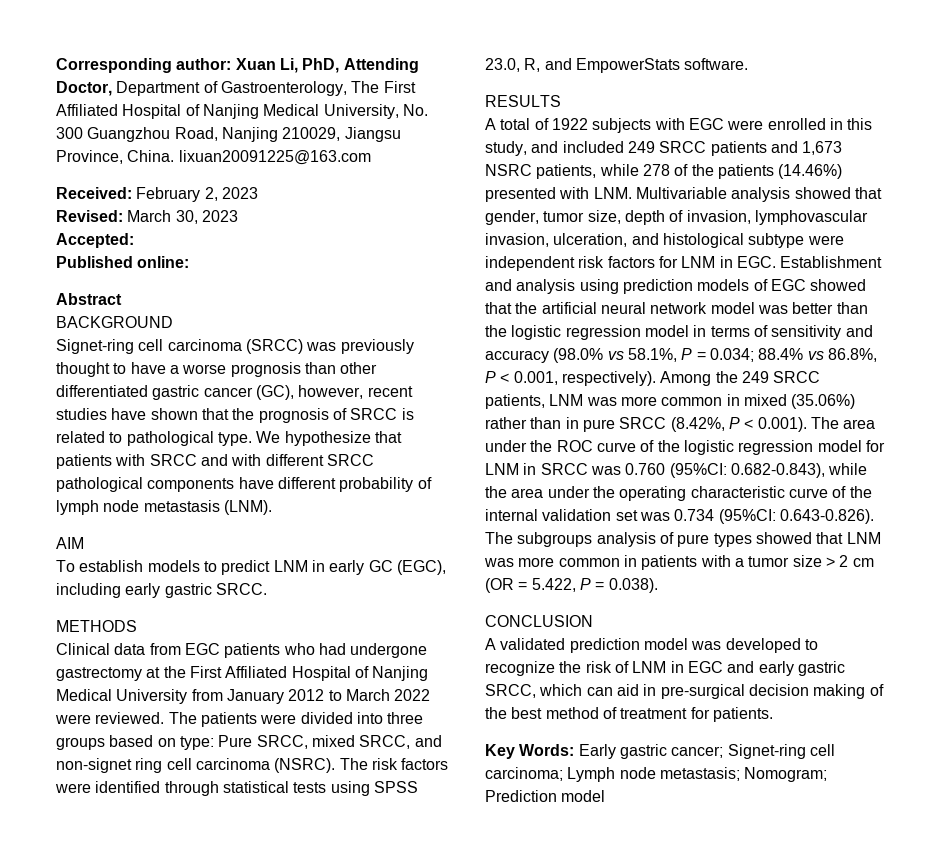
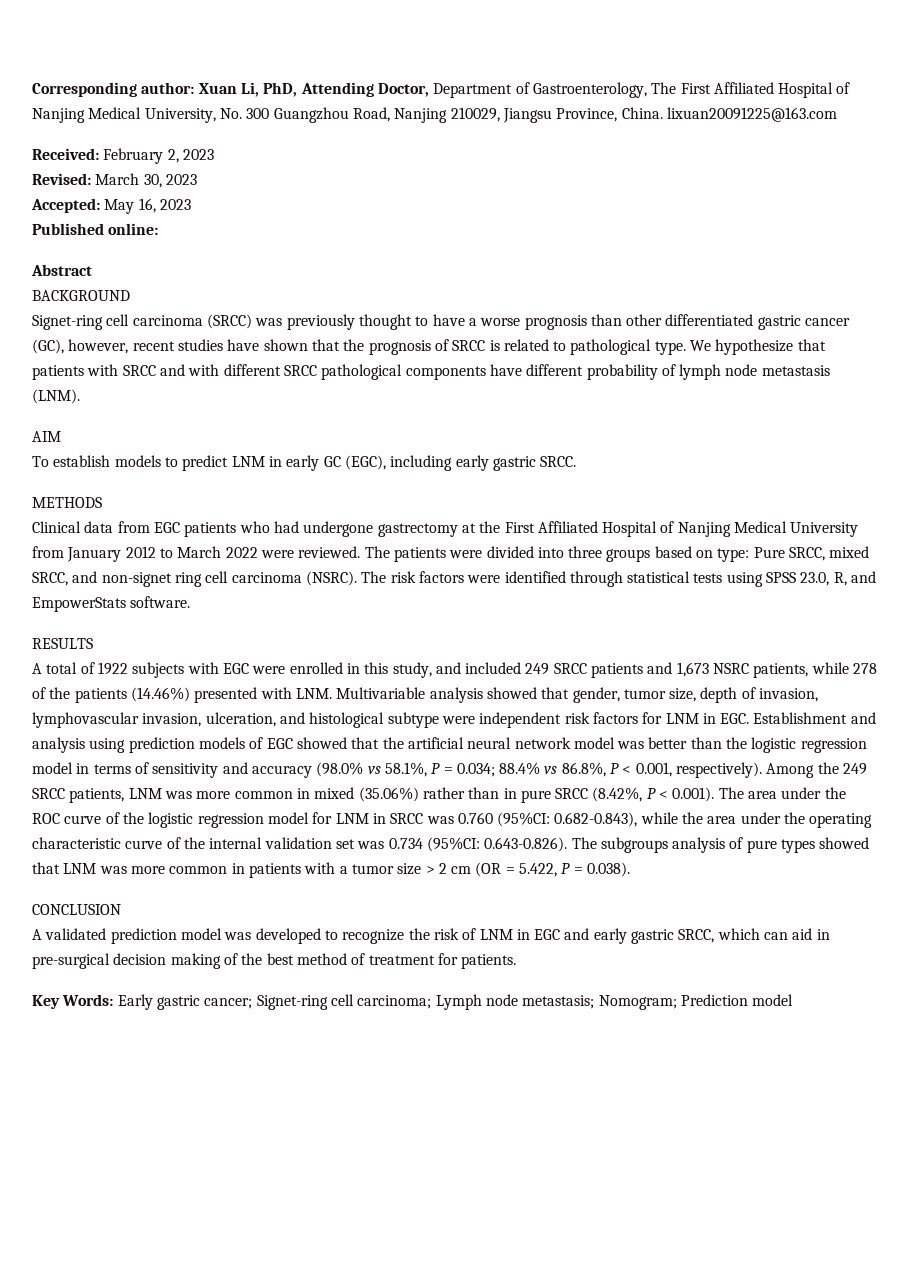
- Accepted:
+ Accepted: May 16, 2023

